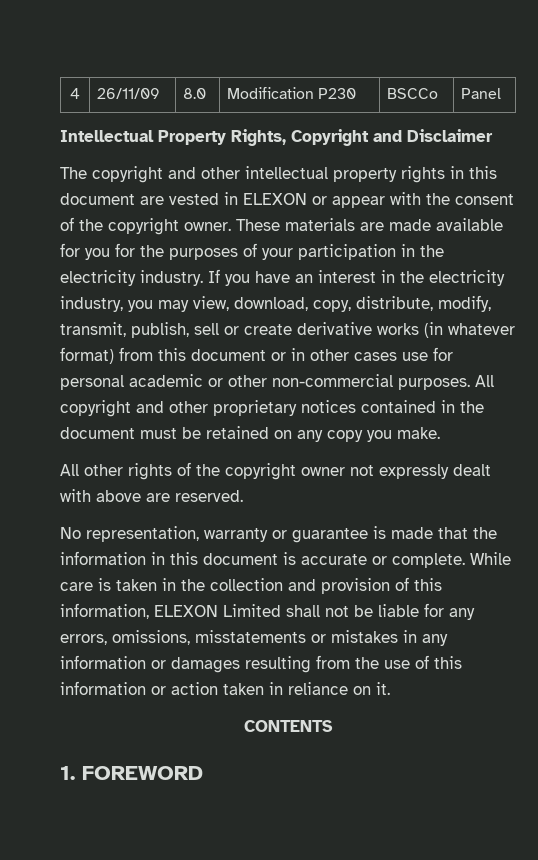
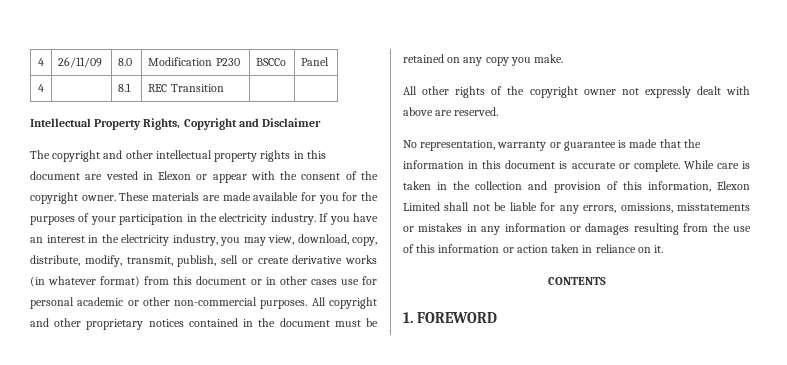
+ 4 | | 8.1 | REC Transition | |
- The copyright and other intellectual property rights in this document are vested in ELEXON or appear with the consent of the copyright owner.
+ The copyright and other intellectual property rights in this document are vested in Elexon or appear with the consent of the copyright owner.
- While care is taken in the collection and provision of this information, ELEXON Limited shall not be liable for any errors, omissions, misstatements or mistakes in any information or damages resulting from the use of this information or action taken in reliance on it.
+ While care is taken in the collection and provision of this information, Elexon Limited shall not be liable for any errors, omissions, misstatements or mistakes in any information or damages resulting from the use of this information or action taken in reliance on it.

